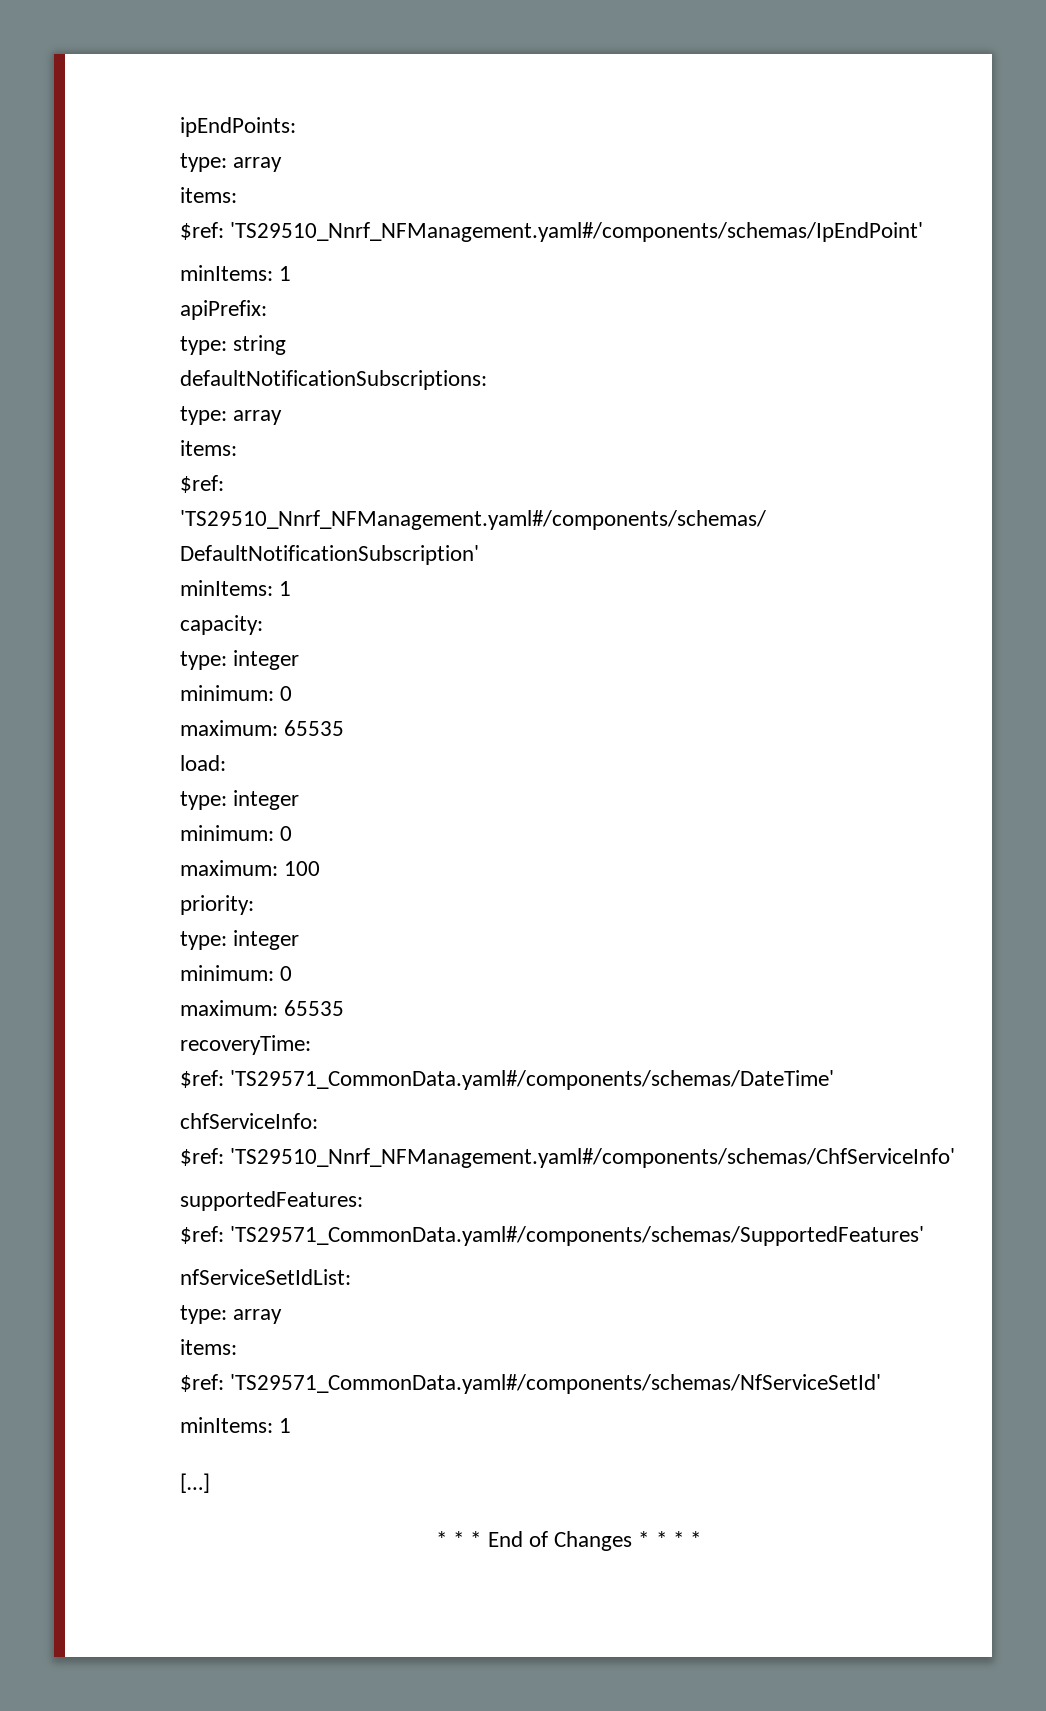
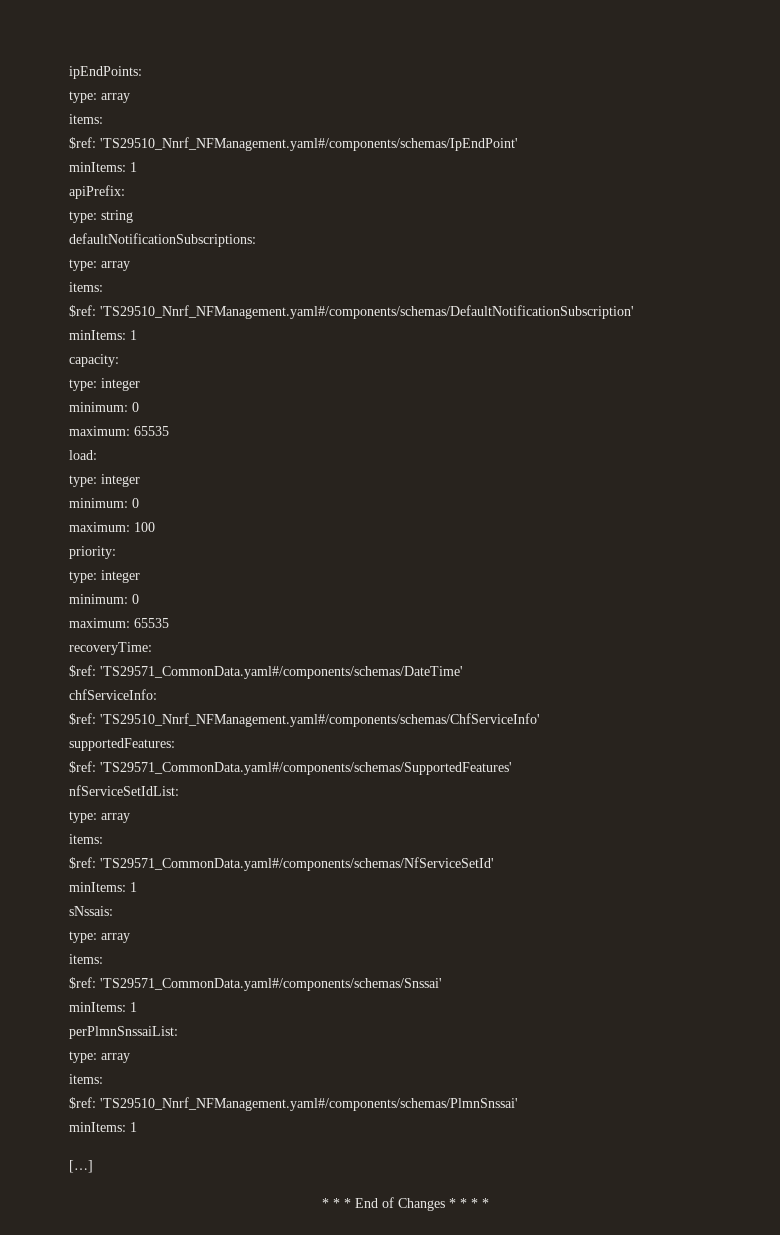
+ sNssais:
+ type: array
+ items:
+ $ref: 'TS29571_CommonData.yaml#/components/schemas/Snssai'
+ minItems: 1
+ perPlmnSnssaiList:
+ type: array
+ items:
+ $ref: 'TS29510_Nnrf_NFManagement.yaml#/components/schemas/PlmnSnssai'
+ minItems: 1

